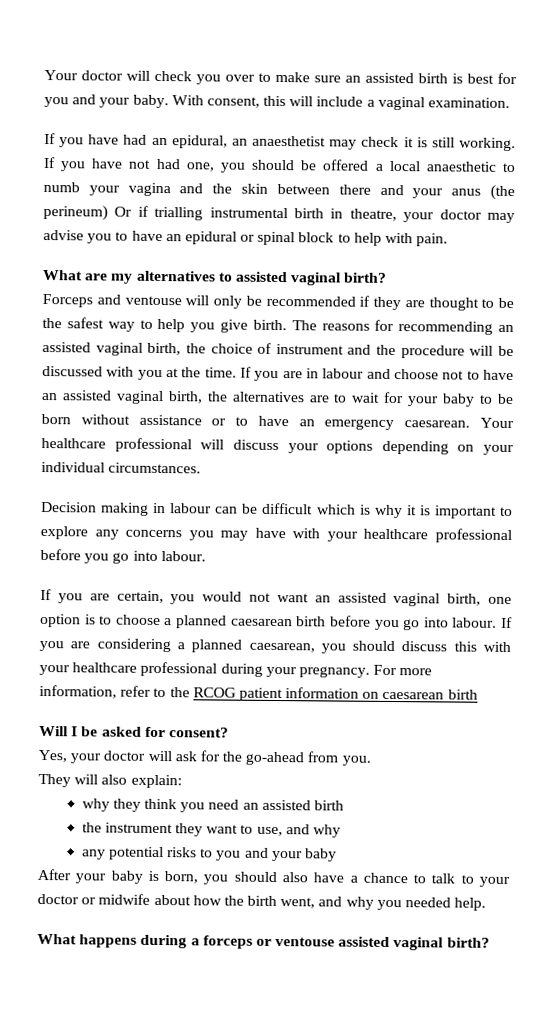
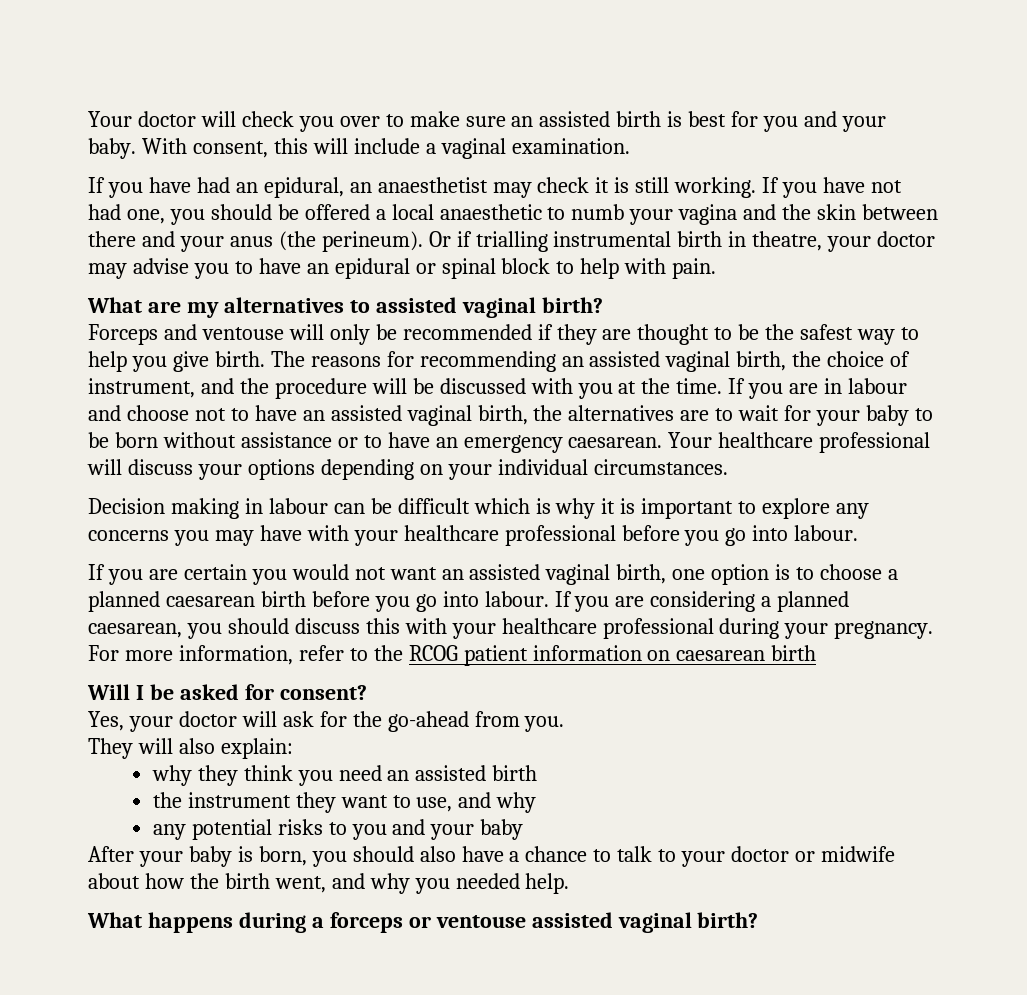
- If you have not had one, you should be offered a local anaesthetic to numb your vagina and the skin between there and your anus (the perineum) Or if trialling instrumental birth in theatre, your doctor may advise you to have an epidural or spinal block to help with pain.
+ If you have not had one, you should be offered a local anaesthetic to numb your vagina and the skin between there and your anus (the perineum). Or if trialling instrumental birth in theatre, your doctor may advise you to have an epidural or spinal block to help with pain.
- The reasons for recommending an assisted vaginal birth, the choice of instrument and the procedure will be discussed with you at the time.
+ The reasons for recommending an assisted vaginal birth, the choice of instrument, and the procedure will be discussed with you at the time.
- If you are certain, you would not want an assisted vaginal birth, one option is to choose a planned caesarean birth before you go into labour.
+ If you are certain you would not want an assisted vaginal birth, one option is to choose a planned caesarean birth before you go into labour.

